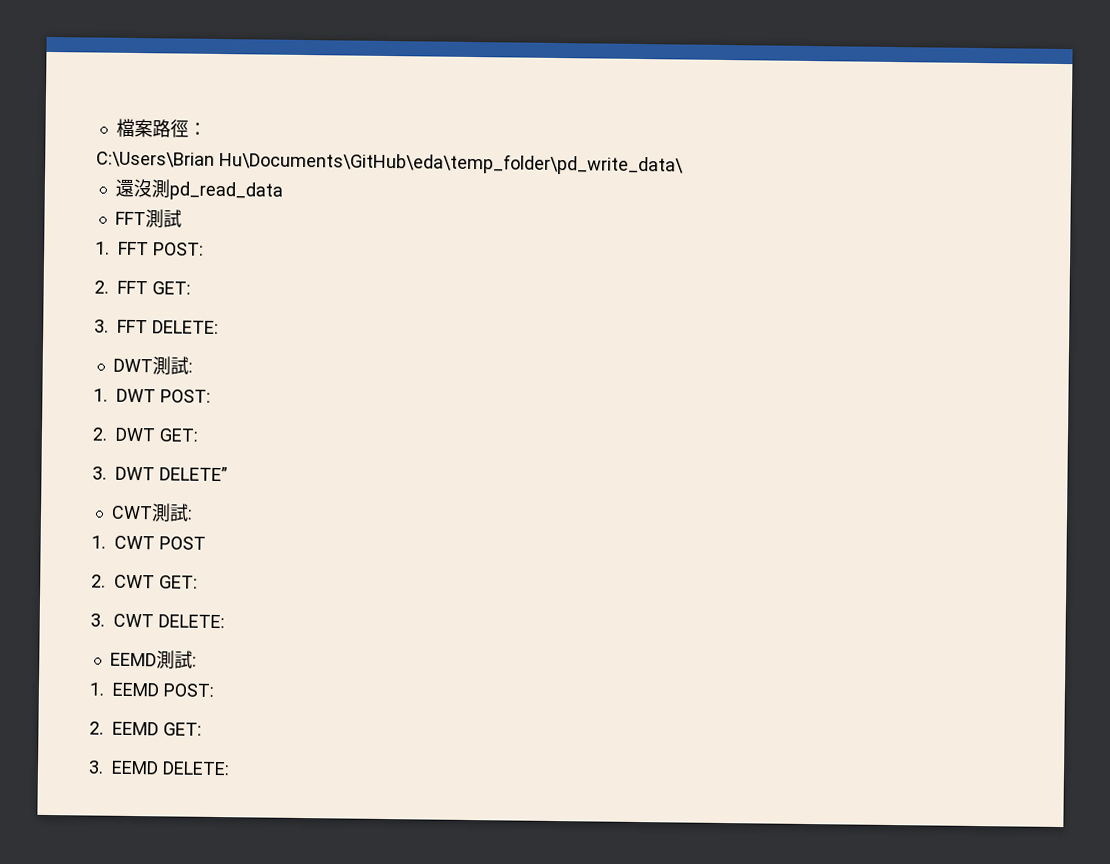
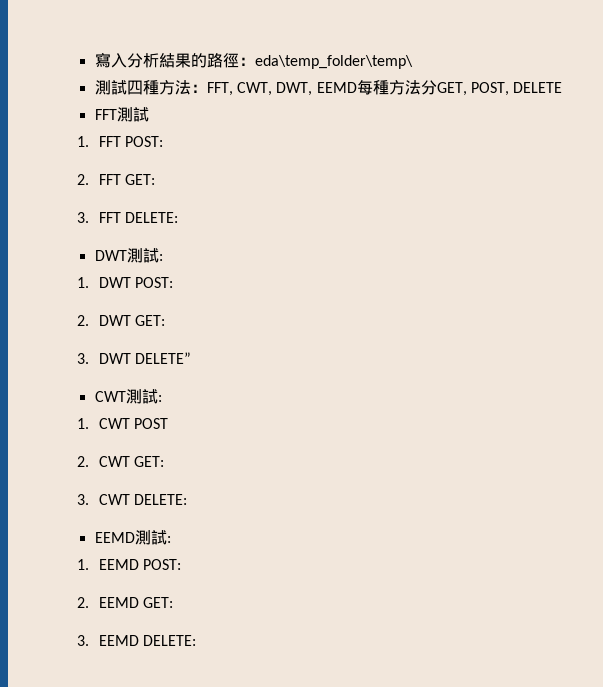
- 檔案路徑：
- C:\Users\Brian Hu\Documents\GitHub\eda\temp_folder\pd_write_data\
- 還沒測pd_read_data
+ 寫入分析結果的路徑：eda\temp_folder\temp\
+ 測試四種方法：FFT, CWT, DWT, EEMD每種方法分GET, POST, DELETE

